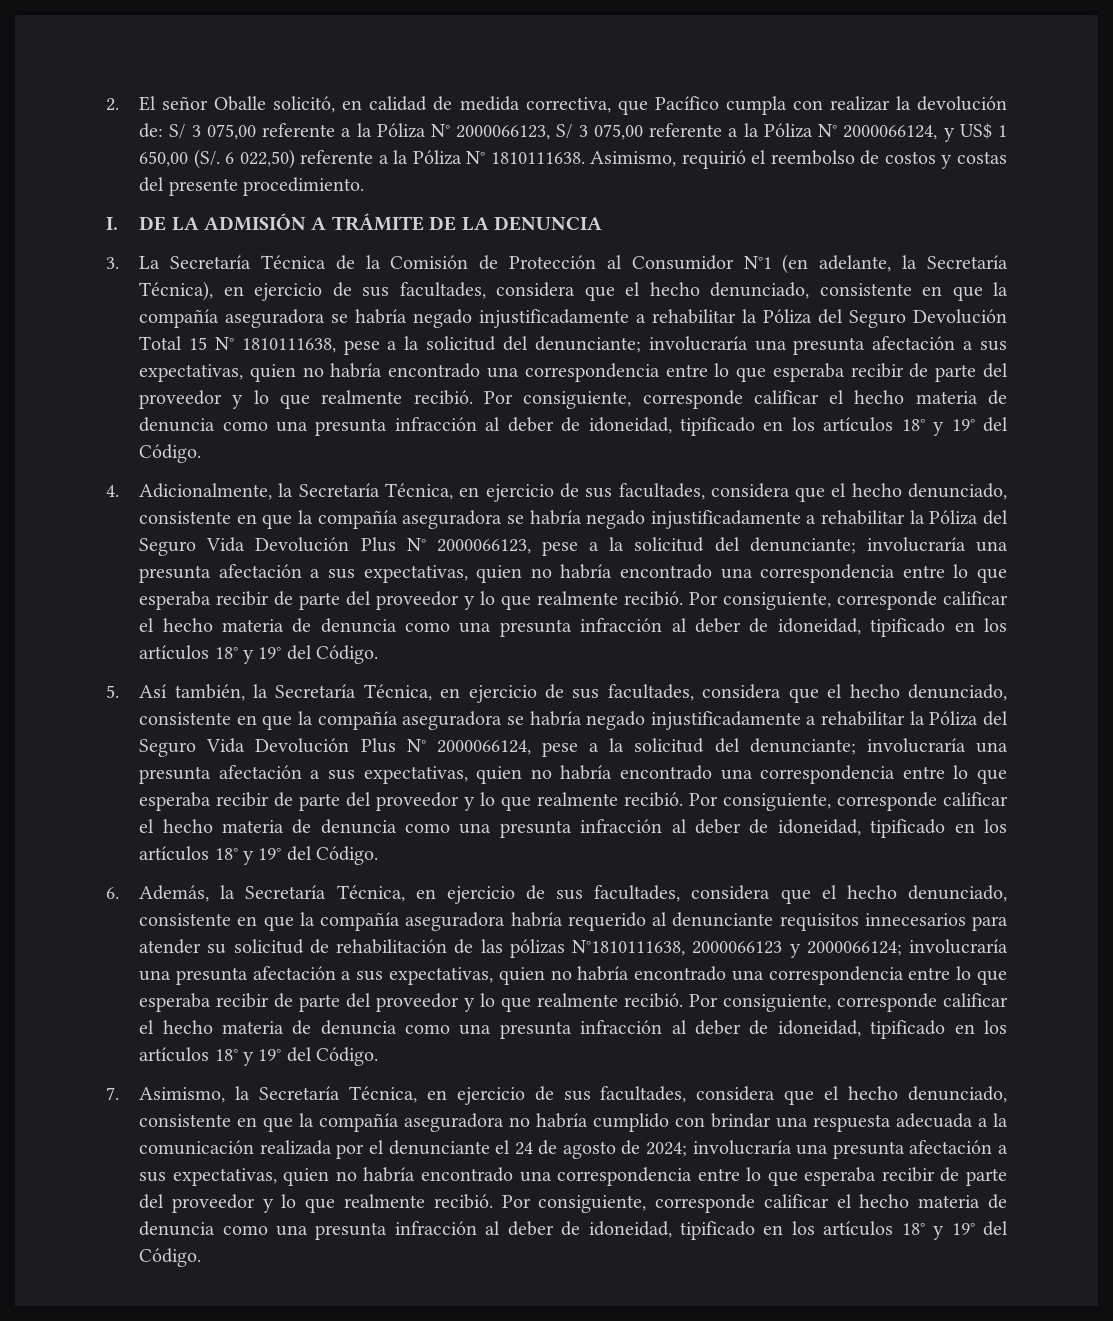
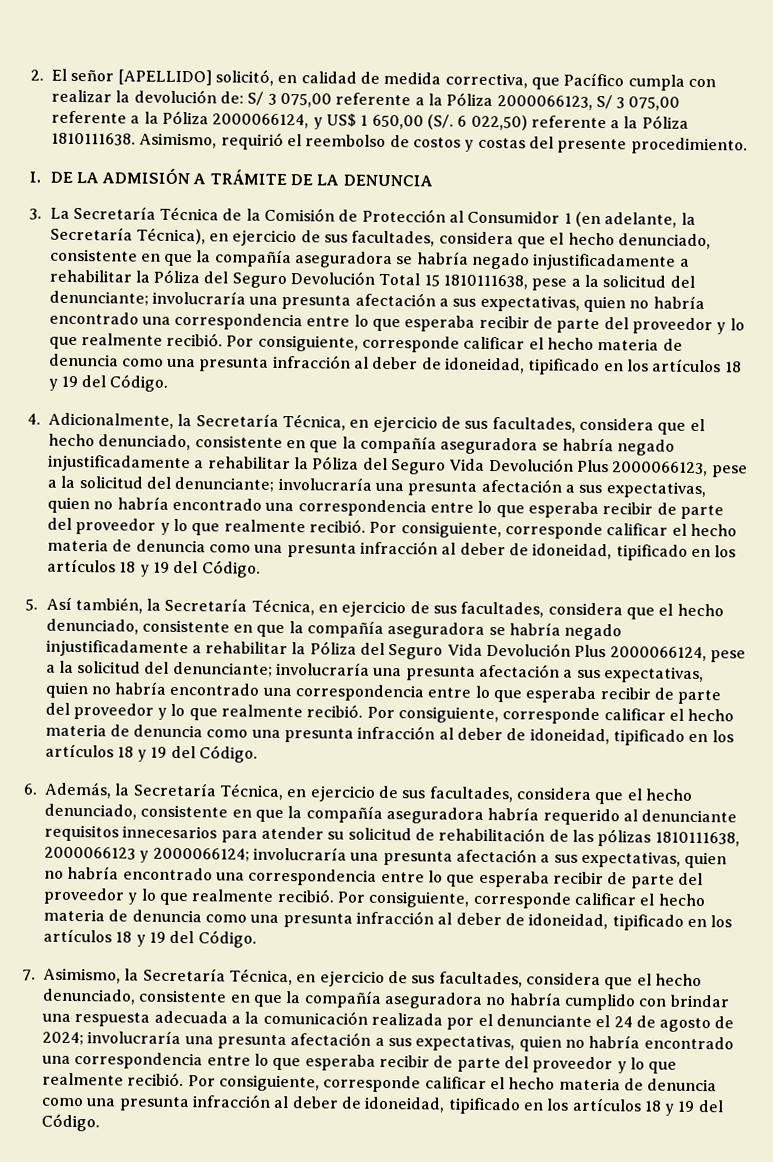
- 2. El señor Oballe solicitó, en calidad de medida correctiva, que Pacífico cumpla con realizar la devolución de: S/ 3 075,00 referente a la Póliza N° 2000066123, S/ 3 075,00 referente a la Póliza N° 2000066124, y US$ 1 650,00 (S/. 6 022,50) referente a la Póliza N° 1810111638.
+ 2. El señor [APELLIDO] solicitó, en calidad de medida correctiva, que Pacífico cumpla con realizar la devolución de: S/ 3 075,00 referente a la Póliza 2000066123, S/ 3 075,00 referente a la Póliza 2000066124, y US$ 1 650,00 (S/. 6 022,50) referente a la Póliza 1810111638.
- 3. La Secretaría Técnica de la Comisión de Protección al Consumidor N°1 (en adelante, la Secretaría Técnica), en ejercicio de sus facultades, considera que el hecho denunciado, consistente en que la compañía aseguradora se habría negado injustificadamente a rehabilitar la Póliza del Seguro Devolución Total 15 N° 1810111638, pese a la solicitud del denunciante; involucraría una presunta afectación a sus expectativas, quien no habría encontrado una correspondencia entre lo que esperaba recibir de parte del proveedor y lo que realmente recibió. Por consiguiente, corresponde calificar el hecho materia de denuncia como una presunta infracción al deber de idoneidad, tipificado en los artículos 18° y 19° del Código.
+ 3. La Secretaría Técnica de la Comisión de Protección al Consumidor 1 (en adelante, la Secretaría Técnica), en ejercicio de sus facultades, considera que el hecho denunciado, consistente en que la compañía aseguradora se habría negado injustificadamente a rehabilitar la Póliza del Seguro Devolución Total 15 1810111638, pese a la solicitud del denunciante; involucraría una presunta afectación a sus expectativas, quien no habría encontrado una correspondencia entre lo que esperaba recibir de parte del proveedor y lo que realmente recibió. Por consiguiente, corresponde calificar el hecho materia de denuncia como una presunta infracción al deber de idoneidad, tipificado en los artículos 18 y 19 del Código.
- 4. Adicionalmente, la Secretaría Técnica, en ejercicio de sus facultades, considera que el hecho denunciado, consistente en que la compañía aseguradora se habría negado injustificadamente a rehabilitar la Póliza del Seguro Vida Devolución Plus N° 2000066123, pese a la solicitud del denunciante; involucraría una presunta afectación a sus expectativas, quien no habría encontrado una correspondencia entre lo que esperaba recibir de parte del proveedor y lo que realmente recibió. Por consiguiente, corresponde calificar el hecho materia de denuncia como una presunta infracción al deber de idoneidad, tipificado en los artículos 18° y 19° del Código.
+ 4. Adicionalmente, la Secretaría Técnica, en ejercicio de sus facultades, considera que el hecho denunciado, consistente en que la compañía aseguradora se habría negado injustificadamente a rehabilitar la Póliza del Seguro Vida Devolución Plus 2000066123, pese a la solicitud del denunciante; involucraría una presunta afectación a sus expectativas, quien no habría encontrado una correspondencia entre lo que esperaba recibir de parte del proveedor y lo que realmente recibió. Por consiguiente, corresponde calificar el hecho materia de denuncia como una presunta infracción al deber de idoneidad, tipificado en los artículos 18 y 19 del Código.
- 5. Así también, la Secretaría Técnica, en ejercicio de sus facultades, considera que el hecho denunciado, consistente en que la compañía aseguradora se habría negado injustificadamente a rehabilitar la Póliza del Seguro Vida Devolución Plus N° 2000066124, pese a la solicitud del denunciante; involucraría una presunta afectación a sus expectativas, quien no habría encontrado una correspondencia entre lo que esperaba recibir de parte del proveedor y lo que realmente recibió. Por consiguiente, corresponde calificar el hecho materia de denuncia como una presunta infracción al deber de idoneidad, tipificado en los artículos 18° y 19° del Código.
+ 5. Así también, la Secretaría Técnica, en ejercicio de sus facultades, considera que el hecho denunciado, consistente en que la compañía aseguradora se habría negado injustificadamente a rehabilitar la Póliza del Seguro Vida Devolución Plus 2000066124, pese a la solicitud del denunciante; involucraría una presunta afectación a sus expectativas, quien no habría encontrado una correspondencia entre lo que esperaba recibir de parte del proveedor y lo que realmente recibió. Por consiguiente, corresponde calificar el hecho materia de denuncia como una presunta infracción al deber de idoneidad, tipificado en los artículos 18 y 19 del Código.
- 6. Además, la Secretaría Técnica, en ejercicio de sus facultades, considera que el hecho denunciado, consistente en que la compañía aseguradora habría requerido al denunciante requisitos innecesarios para atender su solicitud de rehabilitación de las pólizas N°1810111638, 2000066123 y 2000066124; involucraría una presunta afectación a sus expectativas, quien no habría encontrado una correspondencia entre lo que esperaba recibir de parte del proveedor y lo que realmente recibió. Por consiguiente, corresponde calificar el hecho materia de denuncia como una presunta infracción al deber de idoneidad, tipificado en los artículos 18° y 19° del Código.
+ 6. Además, la Secretaría Técnica, en ejercicio de sus facultades, considera que el hecho denunciado, consistente en que la compañía aseguradora habría requerido al denunciante requisitos innecesarios para atender su solicitud de rehabilitación de las pólizas 1810111638, 2000066123 y 2000066124; involucraría una presunta afectación a sus expectativas, quien no habría encontrado una correspondencia entre lo que esperaba recibir de parte del proveedor y lo que realmente recibió. Por consiguiente, corresponde calificar el hecho materia de denuncia como una presunta infracción al deber de idoneidad, tipificado en los artículos 18 y 19 del Código.
- 7. Asimismo, la Secretaría Técnica, en ejercicio de sus facultades, considera que el hecho denunciado, consistente en que la compañía aseguradora no habría cumplido con brindar una respuesta adecuada a la comunicación realizada por el denunciante el 24 de agosto de 2024; involucraría una presunta afectación a sus expectativas, quien no habría encontrado una correspondencia entre lo que esperaba recibir de parte del proveedor y lo que realmente recibió. Por consiguiente, corresponde calificar el hecho materia de denuncia como una presunta infracción al deber de idoneidad, tipificado en los artículos 18° y 19° del Código.
+ 7. Asimismo, la Secretaría Técnica, en ejercicio de sus facultades, considera que el hecho denunciado, consistente en que la compañía aseguradora no habría cumplido con brindar una respuesta adecuada a la comunicación realizada por el denunciante el 24 de agosto de 2024; involucraría una presunta afectación a sus expectativas, quien no habría encontrado una correspondencia entre lo que esperaba recibir de parte del proveedor y lo que realmente recibió. Por consiguiente, corresponde calificar el hecho materia de denuncia como una presunta infracción al deber de idoneidad, tipificado en los artículos 18 y 19 del Código.

